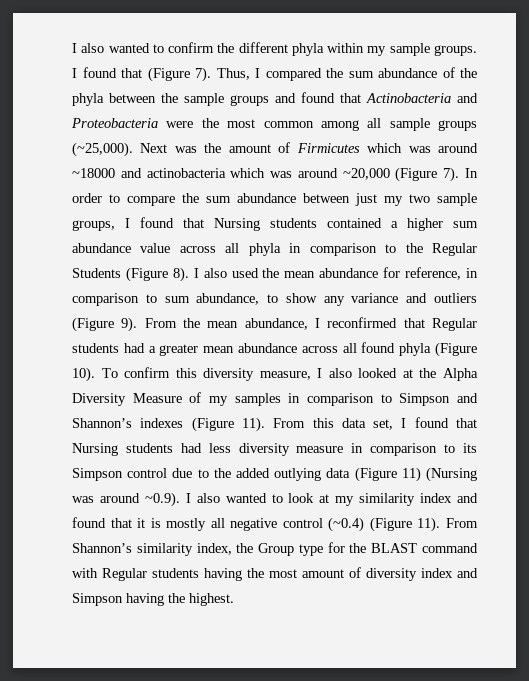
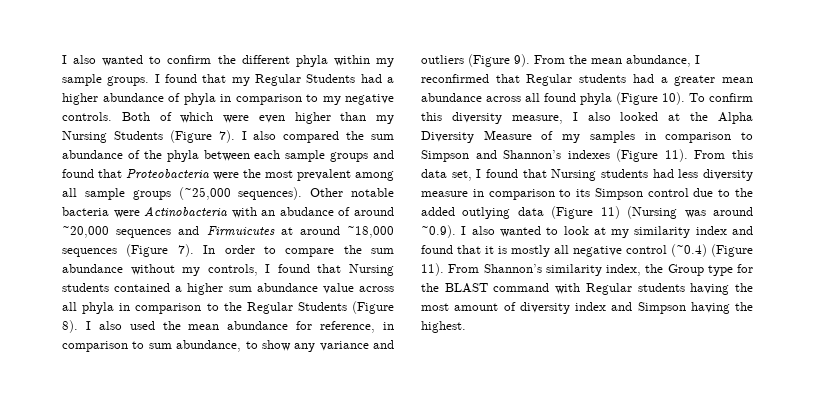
- I found that (Figure 7). Thus, I compared the sum abundance of the phyla between the sample groups and found that Actinobacteria and Proteobacteria were the most common among all sample groups (~25,000). Next was the amount of Firmicutes which was around ~18000 and actinobacteria which was around ~20,000 (Figure 7).
+ I found that my Regular Students had a higher abundance of phyla in comparison to my negative controls. Both of which were even higher than my Nursing Students (Figure 7). I also compared the sum abundance of the phyla between each sample groups and found that Proteobacteria were the most prevalent among all sample groups (~25,000 sequences). Other notable bacteria were Actinobacteria with an abudance of around ~20,000 sequences and Firmuicutes at around ~18,000 sequences (Figure 7).
- In order to compare the sum abundance between just my two sample groups, I found that Nursing students contained a higher sum abundance value across all phyla in comparison to the Regular Students (Figure 8).
+ In order to compare the sum abundance without my controls, I found that Nursing students contained a higher sum abundance value across all phyla in comparison to the Regular Students (Figure 8).

